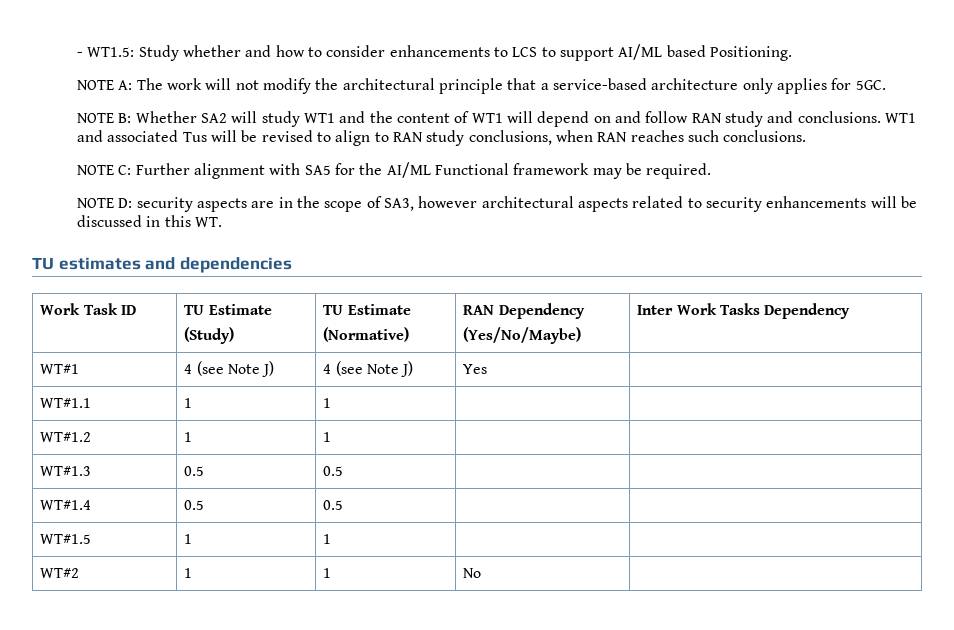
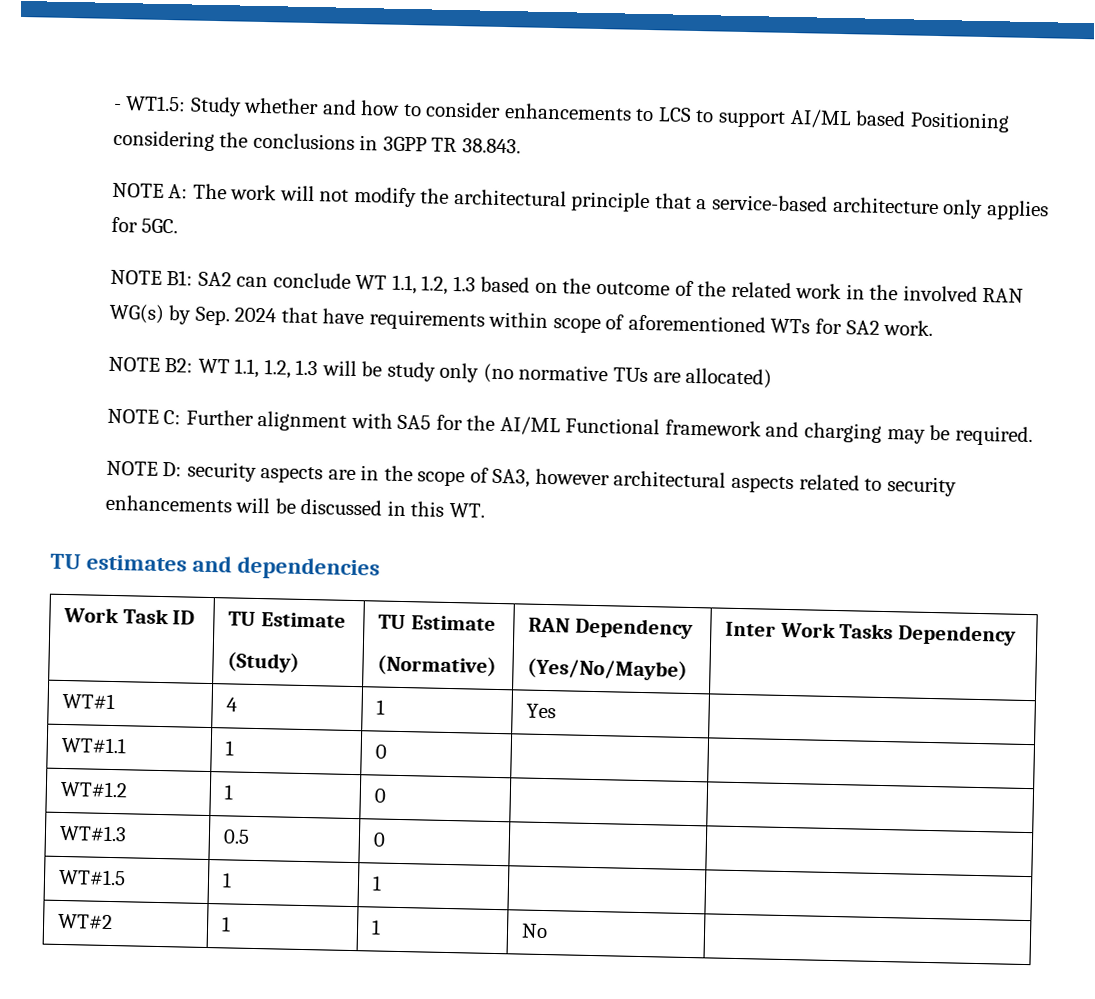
- - WT1.5: Study whether and how to consider enhancements to LCS to support AI/ML based Positioning.
+ - WT1.5: Study whether and how to consider enhancements to LCS to support AI/ML based Positioning considering the conclusions in 3GPP TR 38.843.
- NOTE B: Whether SA2 will study WT1 and the content of WT1 will depend on and follow RAN study and conclusions. WT1 and associated Tus will be revised to align to RAN study conclusions, when RAN reaches such conclusions.
+ NOTE B1: SA2 can conclude WT 1.1, 1.2, 1.3 based on the outcome of the related work in the involved RAN WG(s) by Sep. 2024 that have requirements within scope of aforementioned WTs for SA2 work.
+ NOTE B2: WT 1.1, 1.2, 1.3 will be study only (no normative TUs are allocated)
- NOTE C: Further alignment with SA5 for the AI/ML Functional framework may be required.
+ NOTE C: Further alignment with SA5 for the AI/ML Functional framework and charging may be required.
- WT#1 | 4 (see Note J) | 4 (see Note J) | Yes |
+ WT#1 | 4 | 1 | Yes |
- WT#1.1 | 1 | 1 | |
+ WT#1.1 | 1 | 0 | |
- WT#1.2 | 1 | 1 | |
+ WT#1.2 | 1 | 0 | |
- WT#1.3 | 0.5 | 0.5 | |
- WT#1.4 | 0.5 | 0.5 | |
+ WT#1.3 | 0.5 | 0 | |

